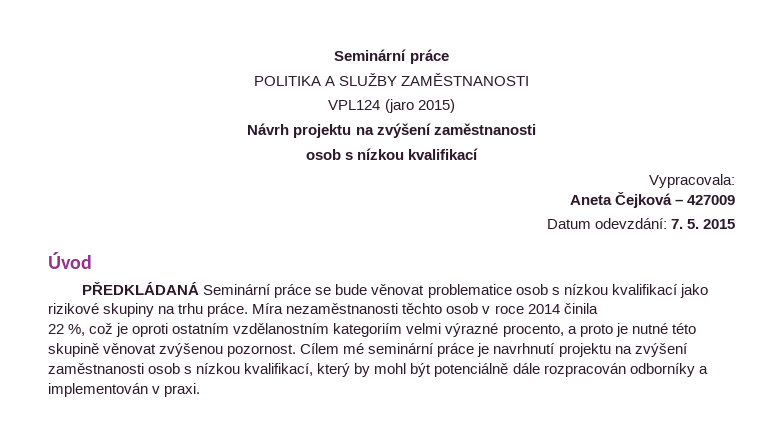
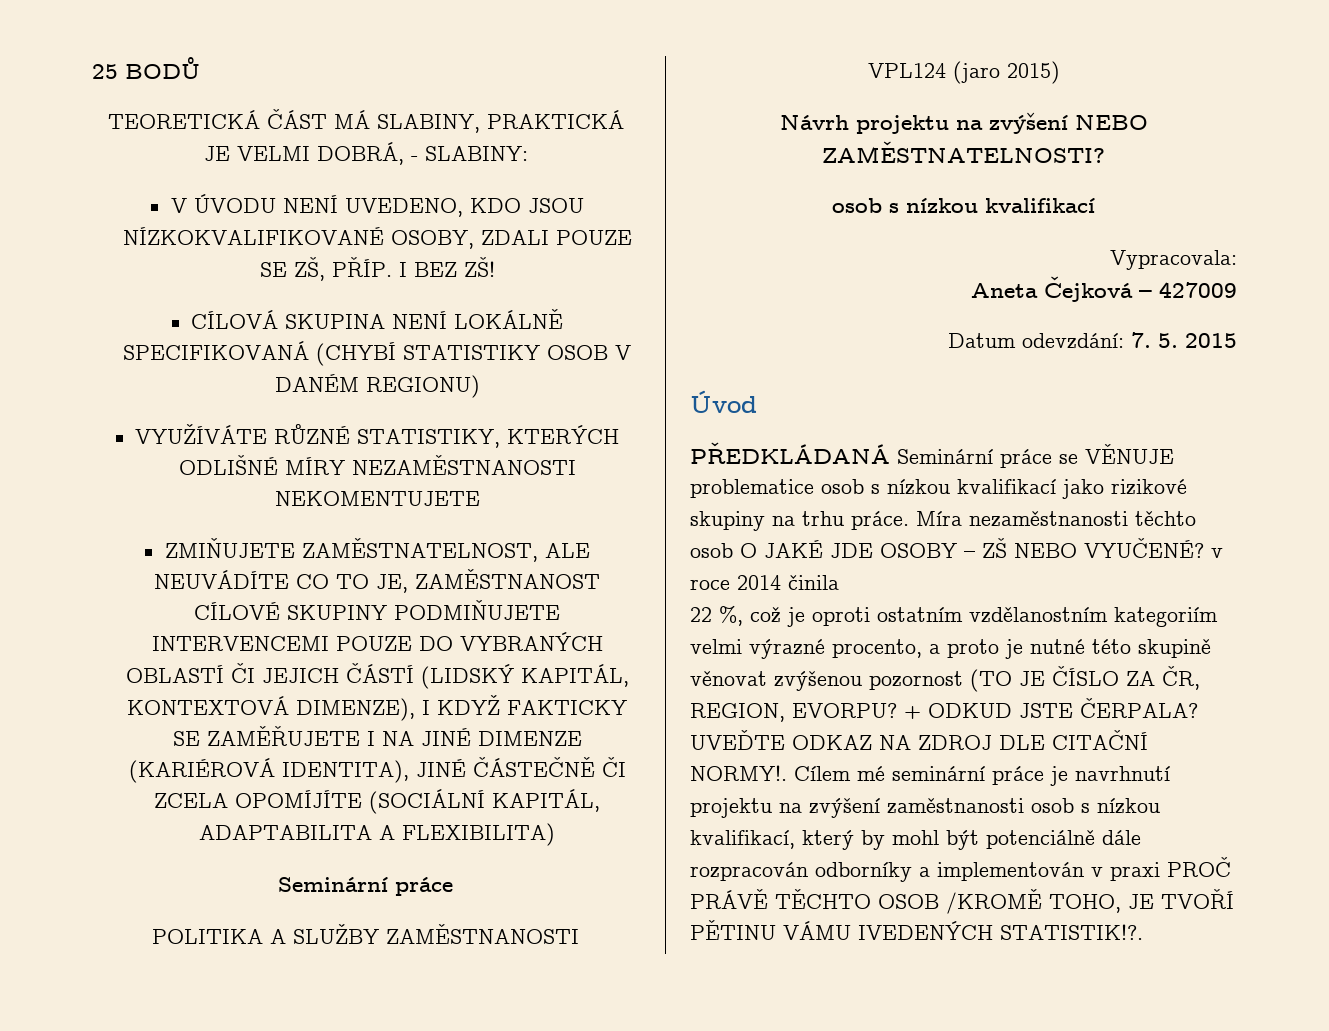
+ 25 BODŮ
+ TEORETICKÁ ČÁST MÁ SLABINY, PRAKTICKÁ JE VELMI DOBRÁ, - SLABINY:
+ V ÚVODU NENÍ UVEDENO, KDO JSOU NÍZKOKVALIFIKOVANÉ OSOBY, ZDALI POUZE SE ZŠ, PŘÍP. I BEZ ZŠ!
+ CÍLOVÁ SKUPINA NENÍ LOKÁLNĚ SPECIFIKOVANÁ (CHYBÍ STATISTIKY OSOB V DANÉM REGIONU)
+ VYUŽÍVÁTE RŮZNÉ STATISTIKY, KTERÝCH ODLIŠNÉ MÍRY NEZAMĚSTNANOSTI NEKOMENTUJETE
+ ZMIŇUJETE ZAMĚSTNATELNOST, ALE NEUVÁDÍTE CO TO JE, ZAMĚSTNANOST CÍLOVÉ SKUPINY PODMIŇUJETE INTERVENCEMI POUZE DO VYBRANÝCH OBLASTÍ ČI JEJICH ČÁSTÍ (LIDSKÝ KAPITÁL, KONTEXTOVÁ DIMENZE), I KDYŽ FAKTICKY SE ZAMĚŘUJETE I NA JINÉ DIMENZE (KARIÉROVÁ IDENTITA), JINÉ ČÁSTEČNĚ ČI ZCELA OPOMÍJÍTE (SOCIÁLNÍ KAPITÁL, ADAPTABILITA A FLEXIBILITA)
- Návrh projektu na zvýšení zaměstnanosti
+ Návrh projektu na zvýšení NEBO ZAMĚSTNATELNOSTI?
- PŘEDKLÁDANÁ Seminární práce se bude věnovat problematice osob s nízkou kvalifikací jako rizikové skupiny na trhu práce.
+ PŘEDKLÁDANÁ Seminární práce se VĚNUJE problematice osob s nízkou kvalifikací jako rizikové skupiny na trhu práce.
- Míra nezaměstnanosti těchto osob v roce 2014 činila
+ Míra nezaměstnanosti těchto osob O JAKÉ JDE OSOBY – ZŠ NEBO VYUČENÉ? v roce 2014 činila
- 22 %, což je oproti ostatním vzdělanostním kategoriím velmi výrazné procento, a proto je nutné této skupině věnovat zvýšenou pozornost.
+ 22 %, což je oproti ostatním vzdělanostním kategoriím velmi výrazné procento, a proto je nutné této skupině věnovat zvýšenou pozornost (TO JE ČÍSLO ZA ČR, REGION, EVORPU? + ODKUD JSTE ČERPALA? UVEĎTE ODKAZ NA ZDROJ DLE CITAČNÍ NORMY!.
- Cílem mé seminární práce je navrhnutí projektu na zvýšení zaměstnanosti osob s nízkou kvalifikací, který by mohl být potenciálně dále rozpracován odborníky a implementován v praxi.
+ Cílem mé seminární práce je navrhnutí projektu na zvýšení zaměstnanosti osob s nízkou kvalifikací, který by mohl být potenciálně dále rozpracován odborníky a implementován v praxi PROČ PRÁVĚ TĚCHTO OSOB /KROMĚ TOHO, JE TVOŘÍ PĚTINU VÁMU IVEDENÝCH STATISTIK!?.

